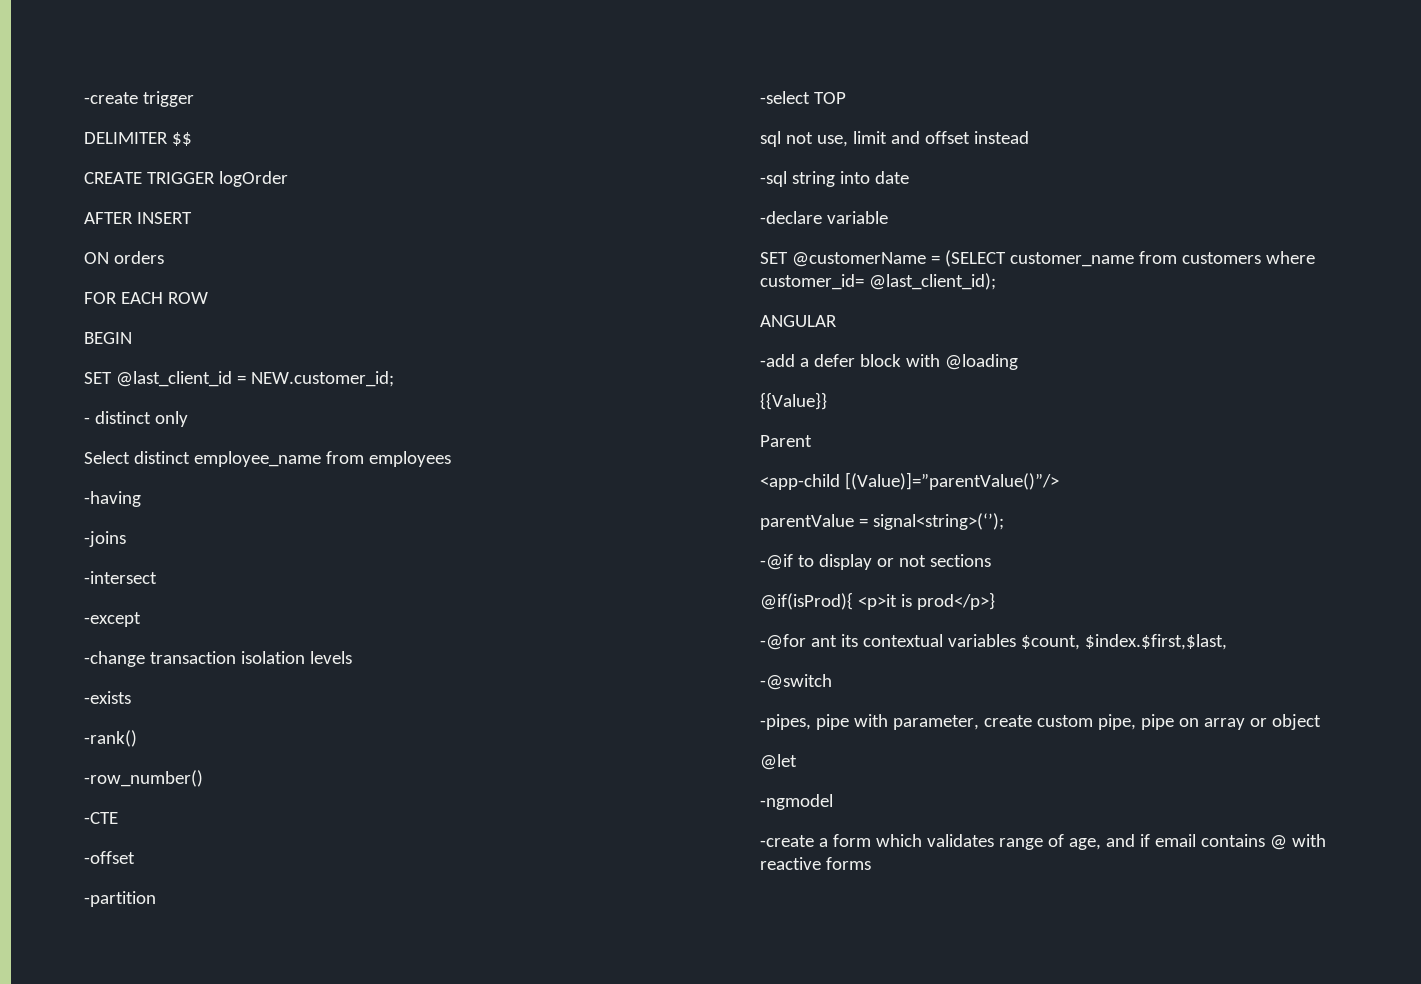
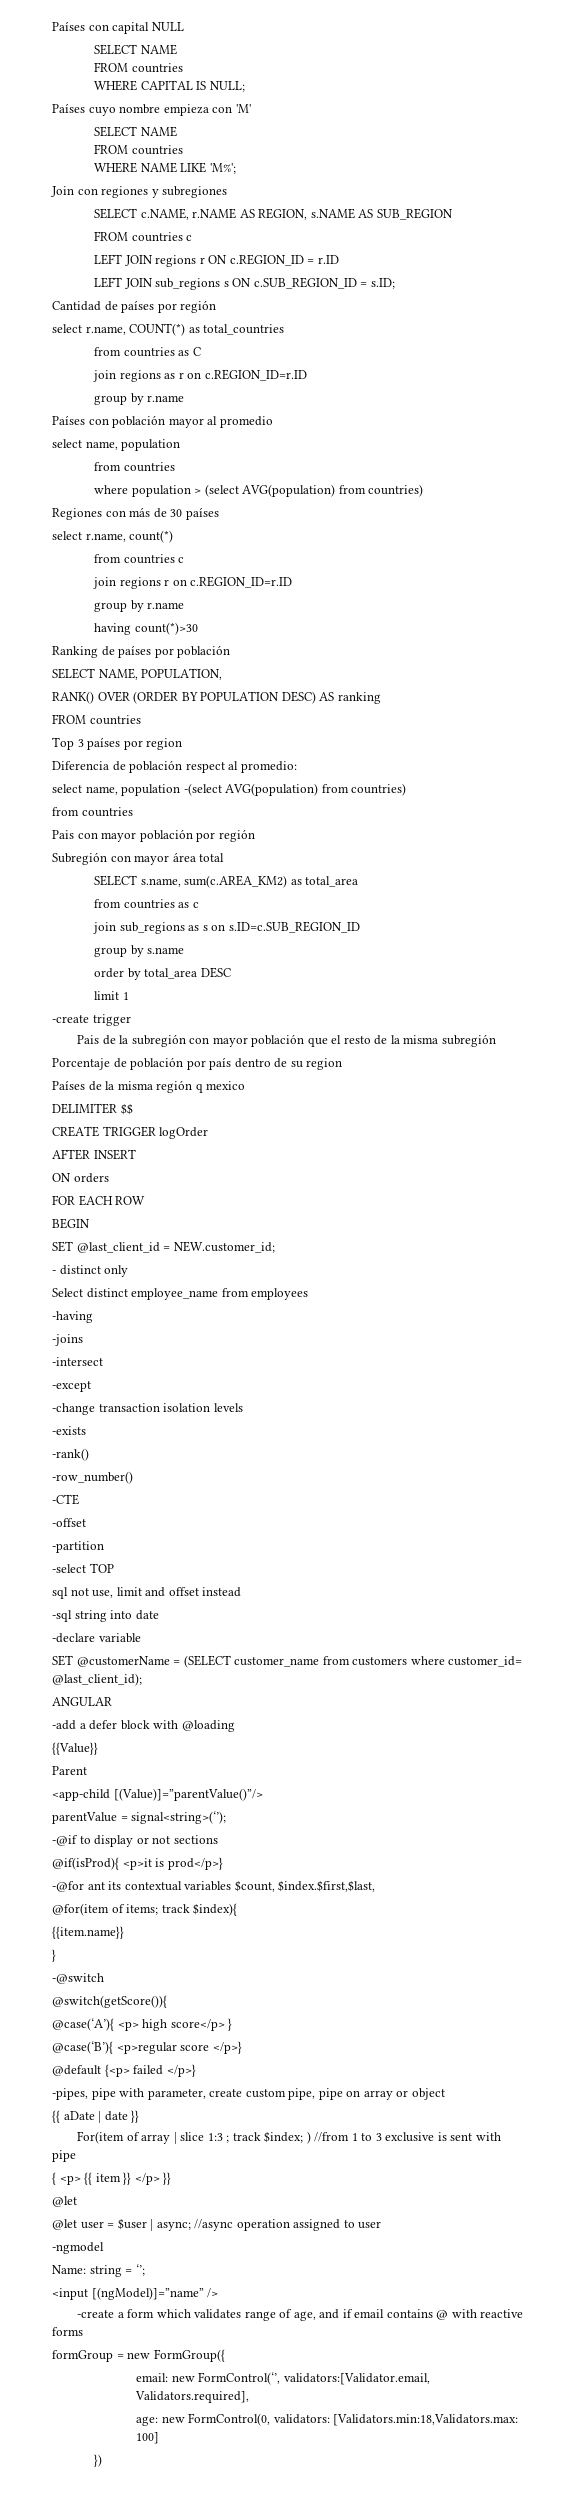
+ Países con capital NULL
+ SELECT NAME
+ FROM countries
+ WHERE CAPITAL IS NULL;
+ Países cuyo nombre empieza con 'M'
+ SELECT NAME
+ FROM countries
+ WHERE NAME LIKE 'M%';
+ Join con regiones y subregiones
+ SELECT c.NAME, r.NAME AS REGION, s.NAME AS SUB_REGION
+ FROM countries c
+ LEFT JOIN regions r ON c.REGION_ID = r.ID
+ LEFT JOIN sub_regions s ON c.SUB_REGION_ID = s.ID;
+ Cantidad de países por región
+ select r.name, COUNT(*) as total_countries
+ from countries as C
+ join regions as r on c.REGION_ID=r.ID
+ group by r.name
+ Países con población mayor al promedio
+ select name, population
+ from countries
+ where population > (select AVG(population) from countries)
+ Regiones con más de 30 países
+ select r.name, count(*)
+ from countries c
+ join regions r on c.REGION_ID=r.ID
+ group by r.name
+ having count(*)>30
+ Ranking de países por población
+ SELECT NAME, POPULATION,
+ RANK() OVER (ORDER BY POPULATION DESC) AS ranking
+ FROM countries
+ Top 3 países por region
+ Diferencia de población respect al promedio:
+ select name, population -(select AVG(population) from countries)
+ from countries
+ Pais con mayor población por región
+ Subregión con mayor área total
+ SELECT s.name, sum(c.AREA_KM2) as total_area
+ from countries as c
+ join sub_regions as s on s.ID=c.SUB_REGION_ID
+ group by s.name
+ order by total_area DESC
+ limit 1
  -create trigger
+ Pais de la subregión con mayor población que el resto de la misma subregión
+ Porcentaje de población por país dentro de su region
+ Países de la misma región q mexico
+ @for(item of items; track $index){
+ {{item.name}}
+ }
  -@switch
+ @switch(getScore()){
+ @case(‘A’){ <p> high score</p> }
+ @case(‘B’){ <p>regular score </p>}
+ @default {<p> failed </p>}
+ {{ aDate | date }}
+ For(item of array | slice 1:3 ; track $index; ) //from 1 to 3 exclusive is sent with pipe
+ { <p> {{ item }} </p> }}
  @let
+ @let user = $user | async; //async operation assigned to user
  -ngmodel
+ Name: string = ‘’;
+ <input [(ngModel)]=”name” />
+ formGroup = new FormGroup({
+ email: new FormControl(‘’, validators:[Validator.email, Validators.required],
+ age: new FormControl(0, validators: [Validators.min:18,Validators.max: 100]
+ })

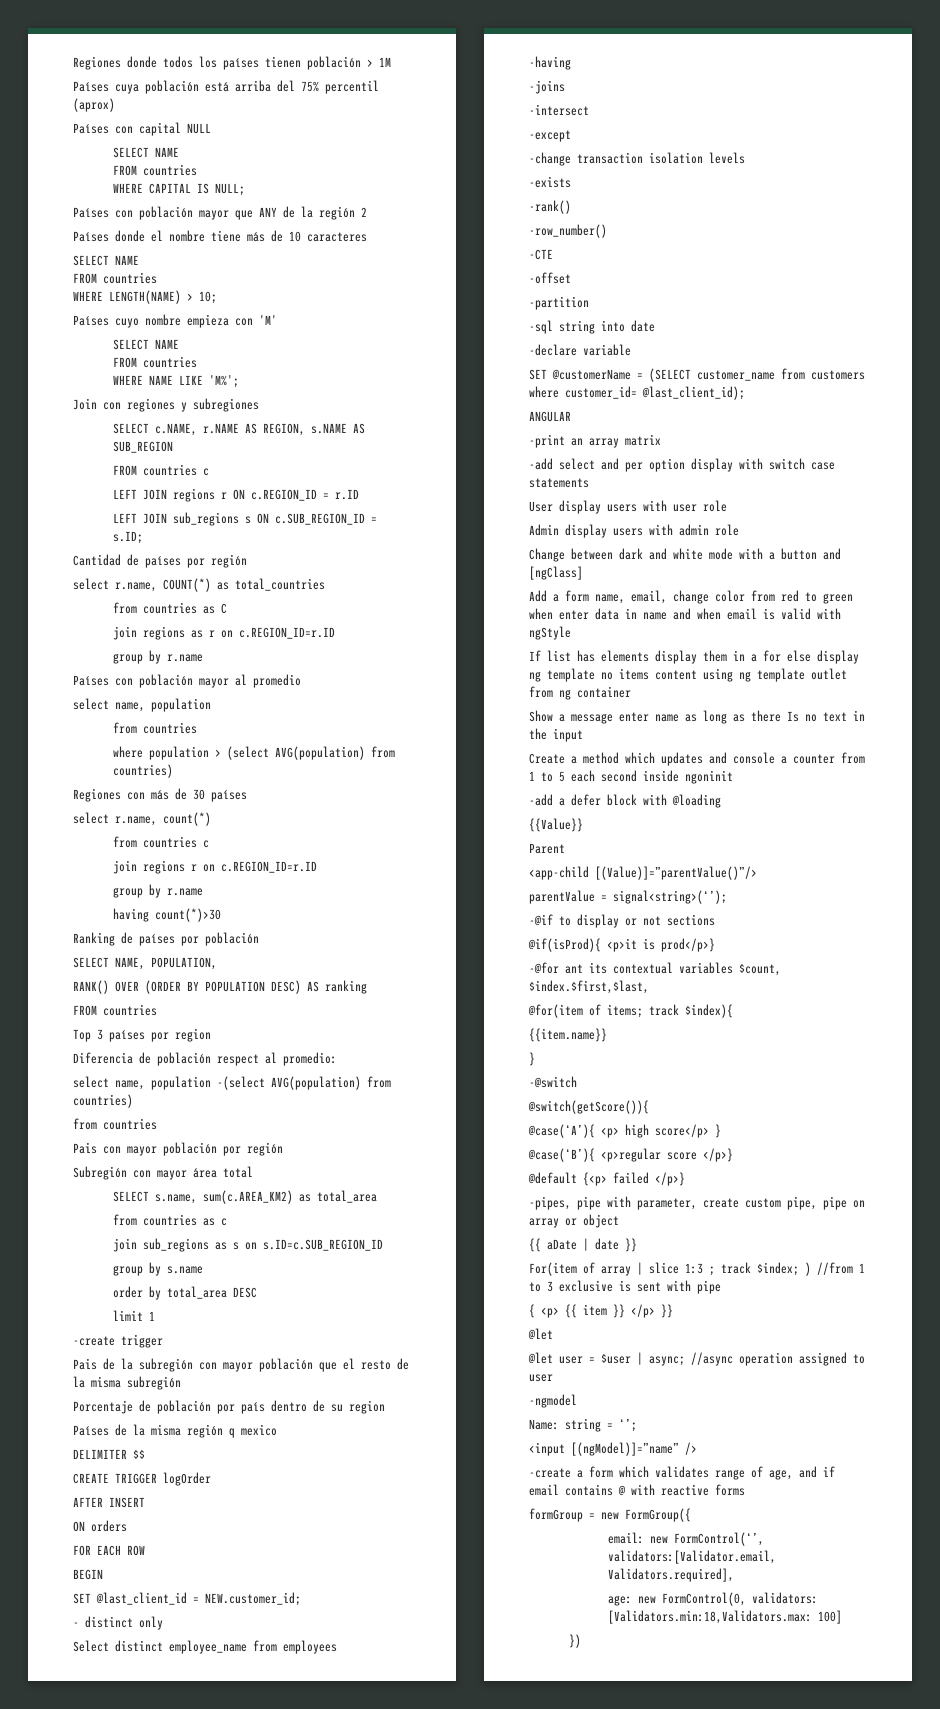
+ Regiones donde todos los países tienen población > 1M
+ Países cuya población está arriba del 75% percentil (aprox)
+ Países con población mayor que ANY de la región 2
+ Países donde el nombre tiene más de 10 caracteres
+ SELECT NAME
+ FROM countries
+ WHERE LENGTH(NAME) > 10;
- -select TOP
- sql not use, limit and offset instead
+ -print an array matrix
+ -add select and per option display with switch case statements
+ User display users with user role
+ Admin display users with admin role
+ Change between dark and white mode with a button and [ngClass]
+ Add a form name, email, change color from red to green when enter data in name and when email is valid with ngStyle
+ If list has elements display them in a for else display ng template no items content using ng template outlet from ng container
+ Show a message enter name as long as there Is no text in the input
+ Create a method which updates and console a counter from 1 to 5 each second inside ngoninit

